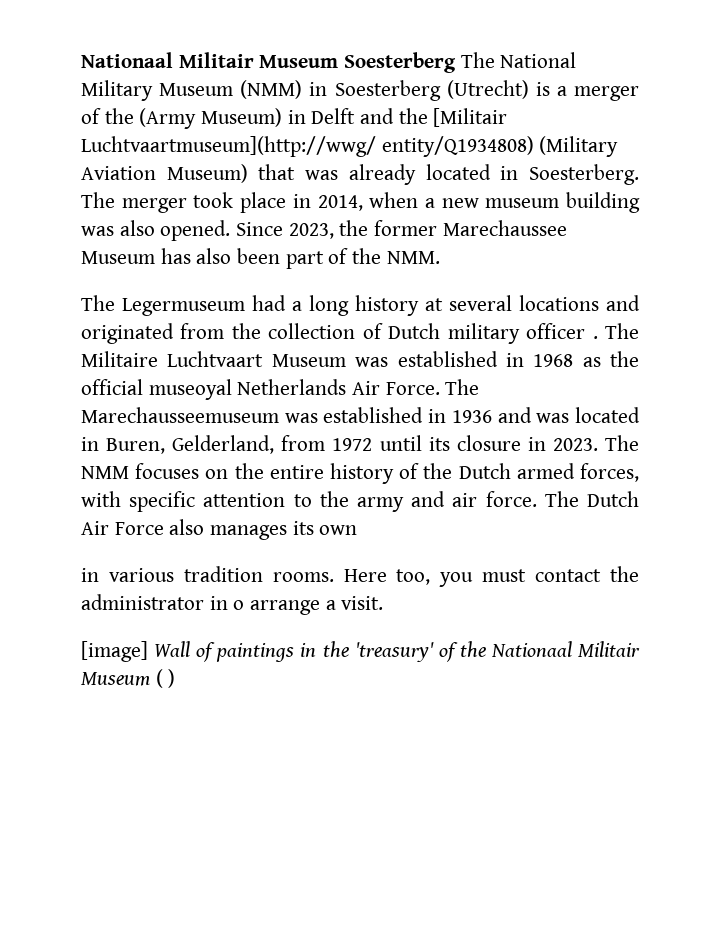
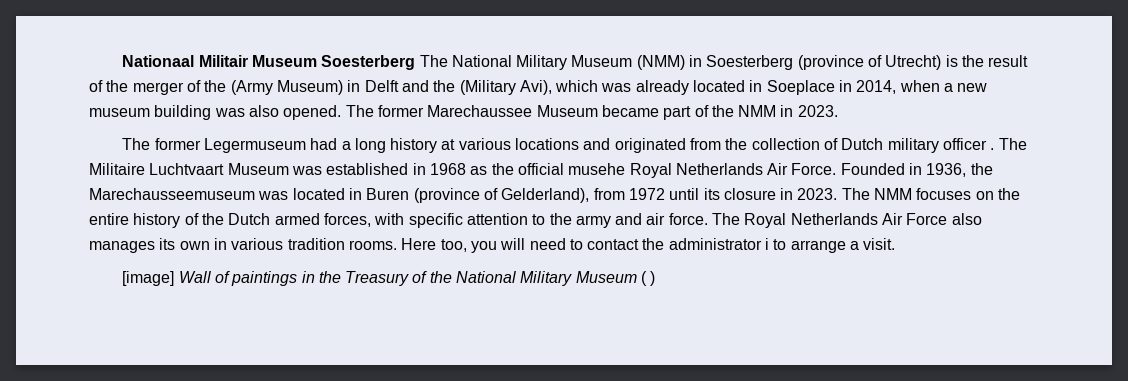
- Nationaal Militair Museum Soesterberg The National Military Museum (NMM) in Soesterberg (Utrecht) is a merger of the (Army Museum) in Delft and the [Militair Luchtvaartmuseum](http://wwg/ entity/Q1934808) (Military Aviation Museum) that was already located in Soesterberg. The merger took place in 2014, when a new museum building was also opened.
+ Nationaal Militair Museum Soesterberg The National Military Museum (NMM) in Soesterberg (province of Utrecht) is the result of the merger of the (Army Museum) in Delft and the (Military Avi), which was already located in Soeplace in 2014, when a new museum building was also opened.
- Since 2023, the former Marechaussee Museum has also been part of the NMM.
- The Legermuseum had a long history at several locations and originated from the collection of Dutch military officer .
+ The former Marechaussee Museum became part of the NMM in 2023.
+ The former Legermuseum had a long history at various locations and originated from the collection of Dutch military officer .
- The Militaire Luchtvaart Museum was established in 1968 as the official museoyal Netherlands Air Force.
+ The Militaire Luchtvaart Museum was established in 1968 as the official musehe Royal Netherlands Air Force.
- The Marechausseemuseum was established in 1936 and was located in Buren, Gelderland, from 1972 until its closure in 2023.
+ Founded in 1936, the Marechausseemuseum was located in Buren (province of Gelderland), from 1972 until its closure in 2023.
- The Dutch Air Force also manages its own
- in various tradition rooms.
+ The Royal Netherlands Air Force also manages its own in various tradition rooms.
- Here too, you must contact the administrator in o arrange a visit.
+ Here too, you will need to contact the administrator i to arrange a visit.
- [image] Wall of paintings in the 'treasury' of the Nationaal Militair Museum ( )
+ [image] Wall of paintings in the Treasury of the National Military Museum ( )

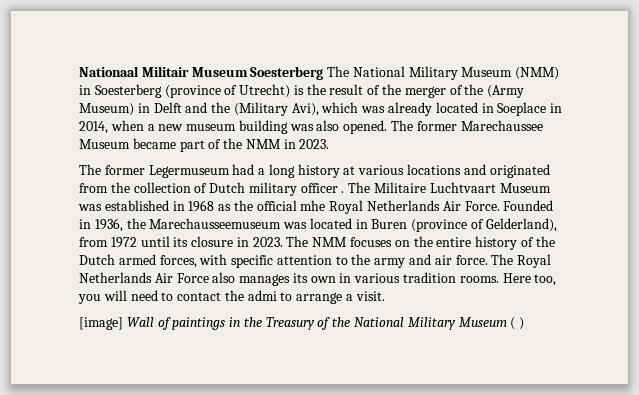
- The Militaire Luchtvaart Museum was established in 1968 as the official musehe Royal Netherlands Air Force.
+ The Militaire Luchtvaart Museum was established in 1968 as the official mhe Royal Netherlands Air Force.
- Here too, you will need to contact the administrator i to arrange a visit.
+ Here too, you will need to contact the admi to arrange a visit.

